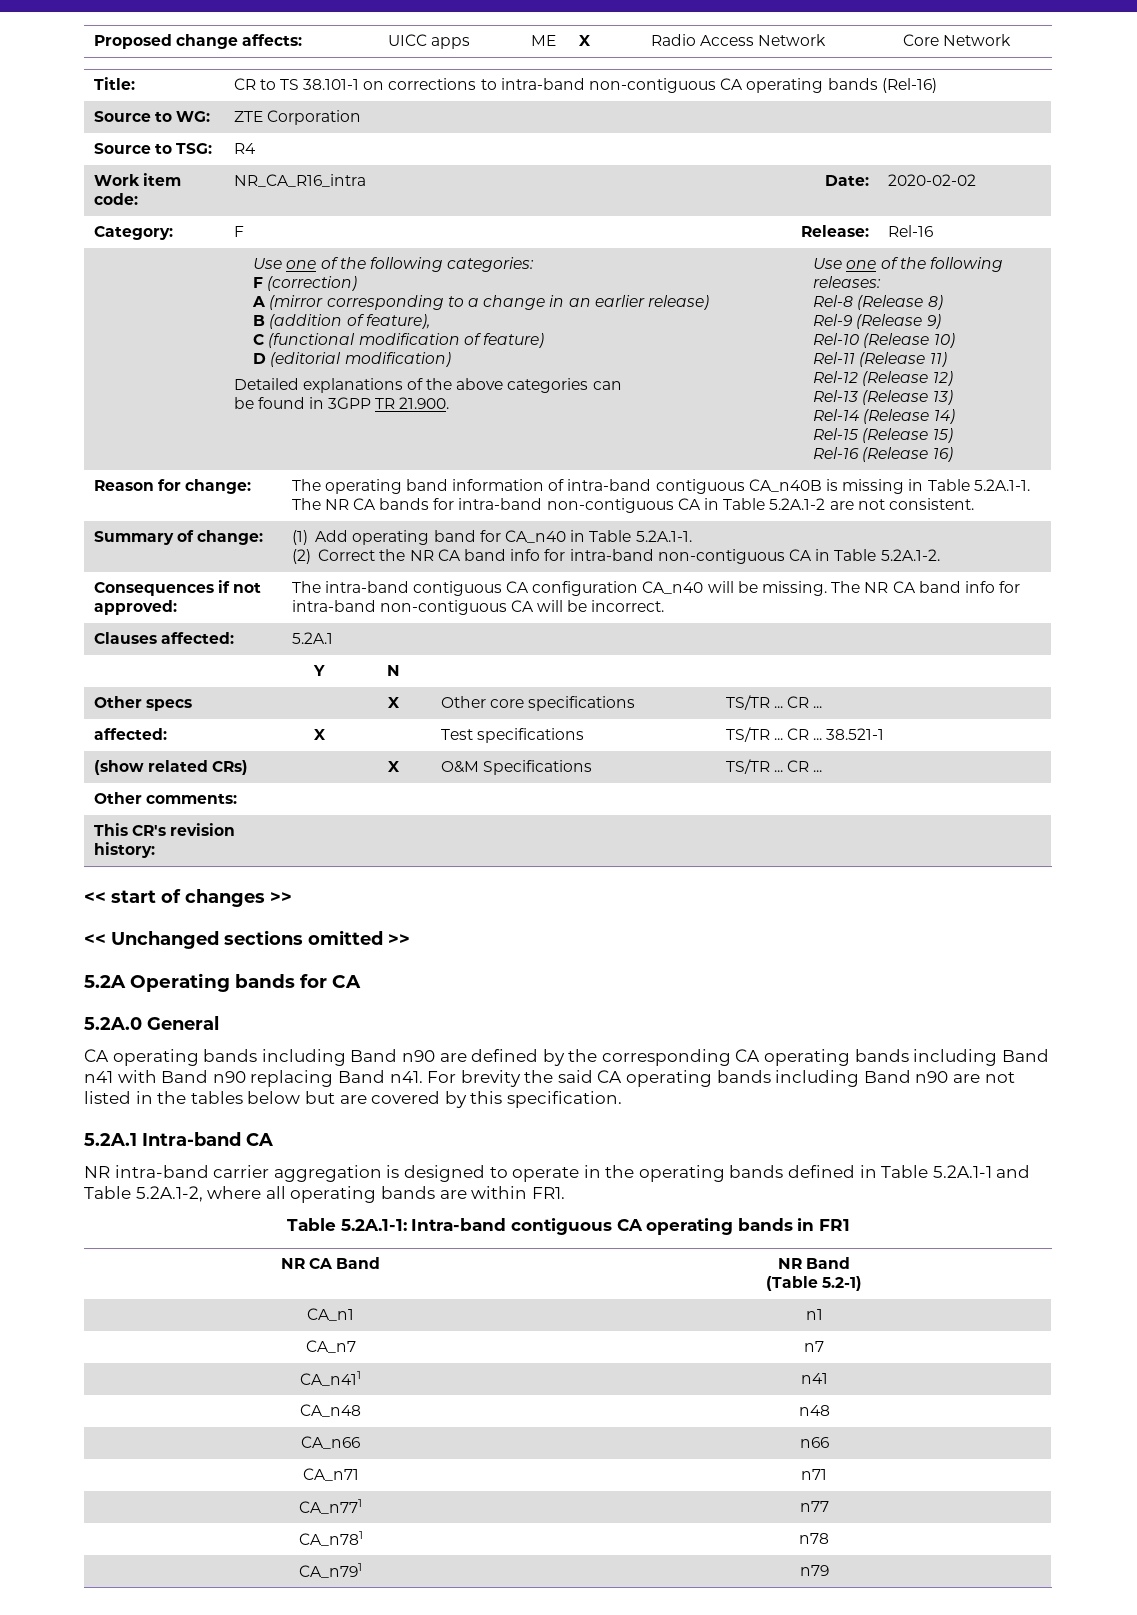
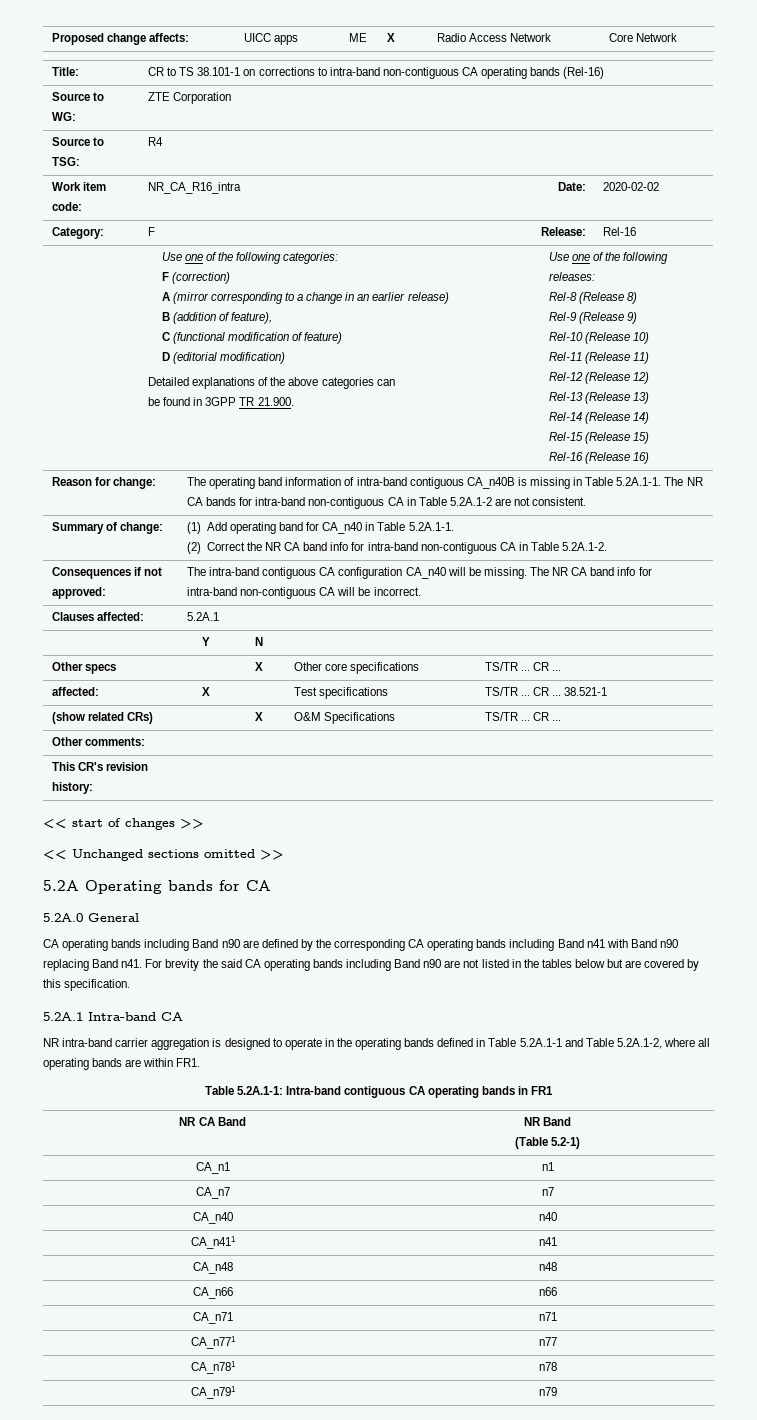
+ CA_n40 | n40

